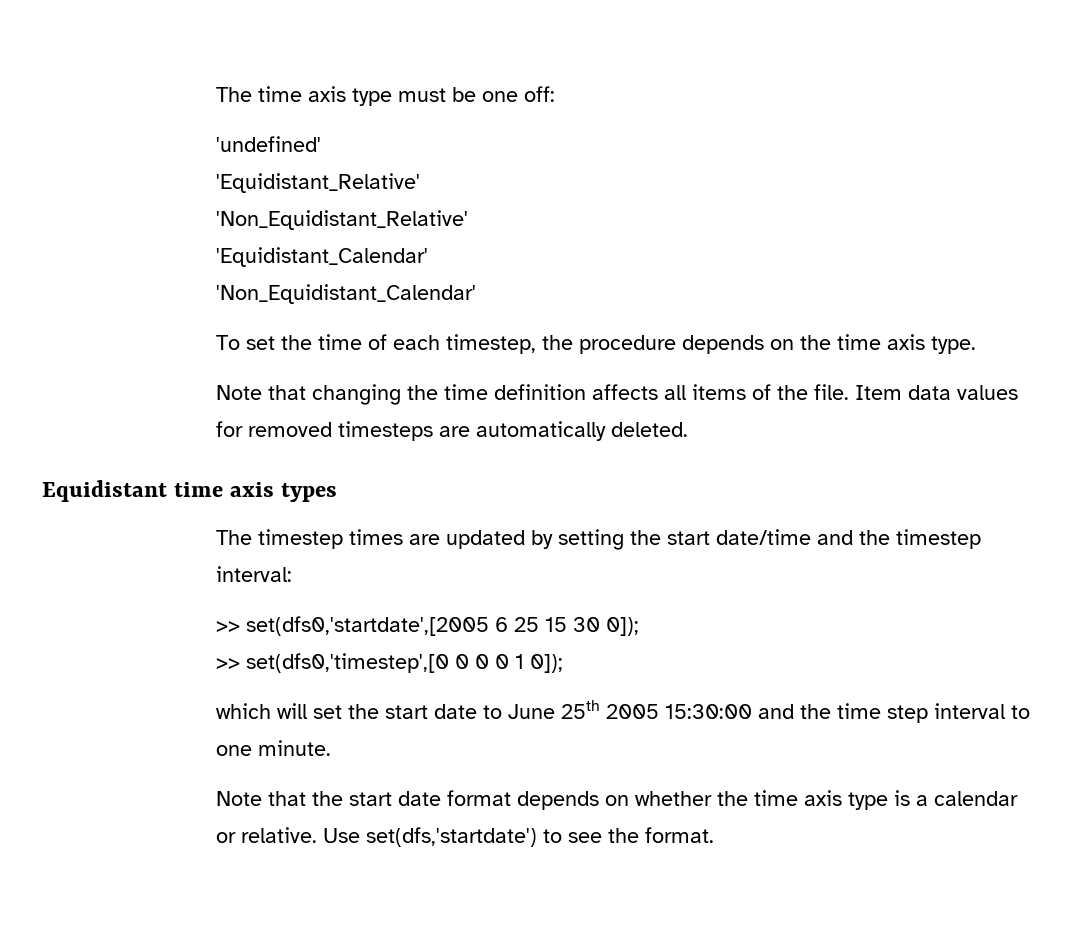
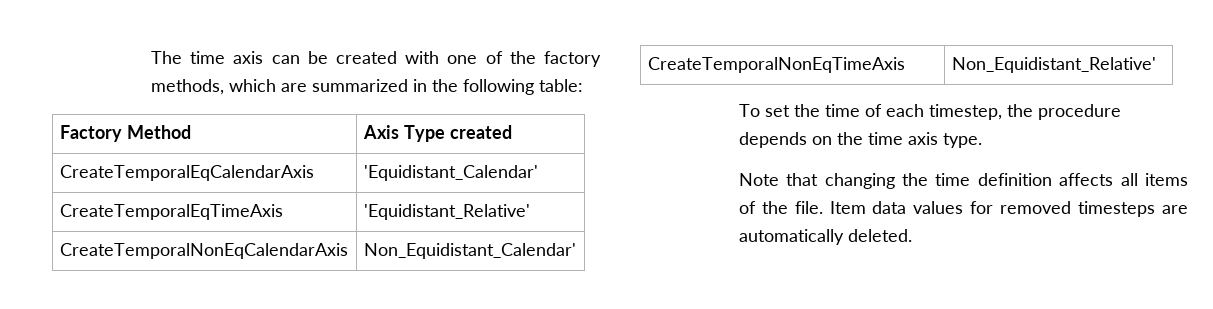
- The time axis type must be one off:
- 'undefined'
- 'Equidistant_Relative'
- 'Non_Equidistant_Relative'
- 'Equidistant_Calendar'
- 'Non_Equidistant_Calendar'
+ The time axis can be created with one of the factory methods, which are summarized in the following table:
+ Factory Method | Axis Type created
+ CreateTemporalEqCalendarAxis | 'Equidistant_Calendar'
+ CreateTemporalEqTimeAxis | 'Equidistant_Relative'
+ CreateTemporalNonEqCalendarAxis | Non_Equidistant_Calendar'
+ CreateTemporalNonEqTimeAxis | Non_Equidistant_Relative'
- Equidistant time axis types
- The timestep times are updated by setting the start date/time and the timestep interval:
- >> set(dfs0,'startdate',[2005 6 25 15 30 0]);
- >> set(dfs0,'timestep',[0 0 0 0 1 0]);
- which will set the start date to June 25th 2005 15:30:00 and the time step interval to one minute.
- Note that the start date format depends on whether the time axis type is a calendar or relative. Use set(dfs,'startdate') to see the format.

